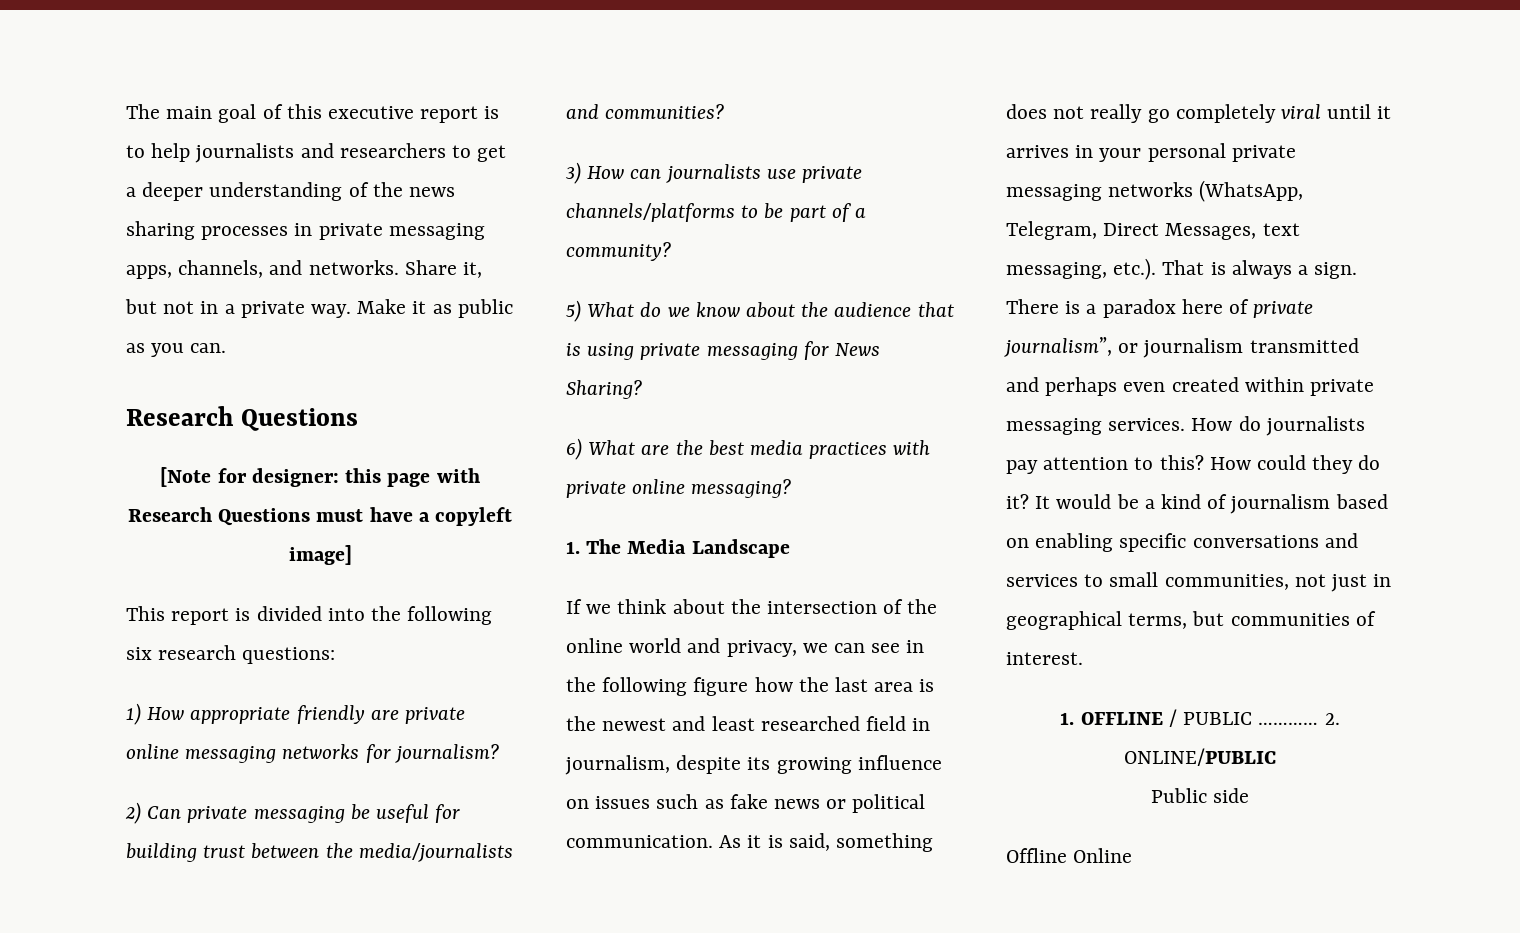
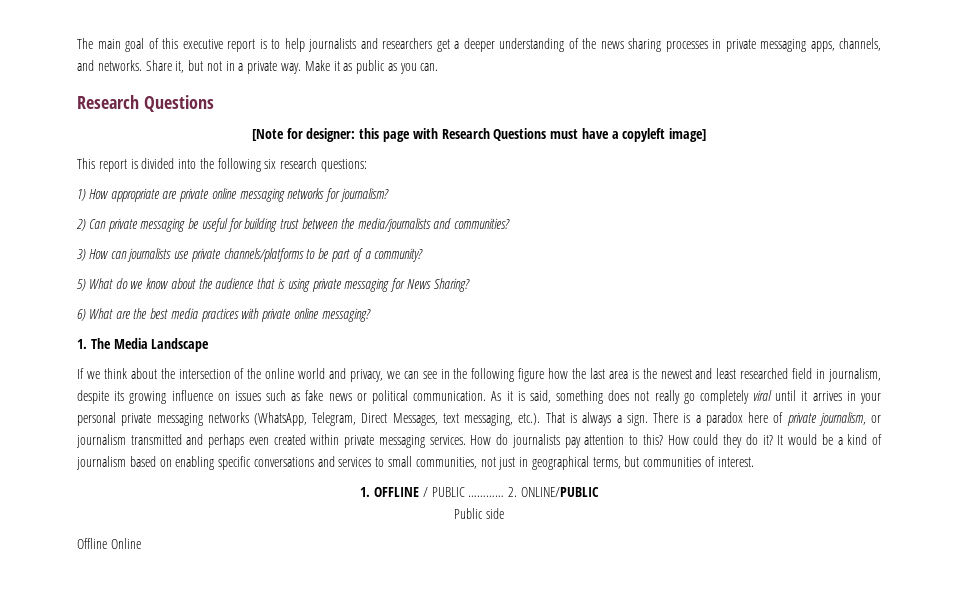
- The main goal of this executive report is to help journalists and researchers to get a deeper understanding of the news sharing processes in private messaging apps, channels, and networks.
+ The main goal of this executive report is to help journalists and researchers get a deeper understanding of the news sharing processes in private messaging apps, channels, and networks.
- 1) How appropriate friendly are private online messaging networks for journalism?
+ 1) How appropriate are private online messaging networks for journalism?
- There is a paradox here of private journalism”, or journalism transmitted and perhaps even created within private messaging services.
+ There is a paradox here of private journalism, or journalism transmitted and perhaps even created within private messaging services.

